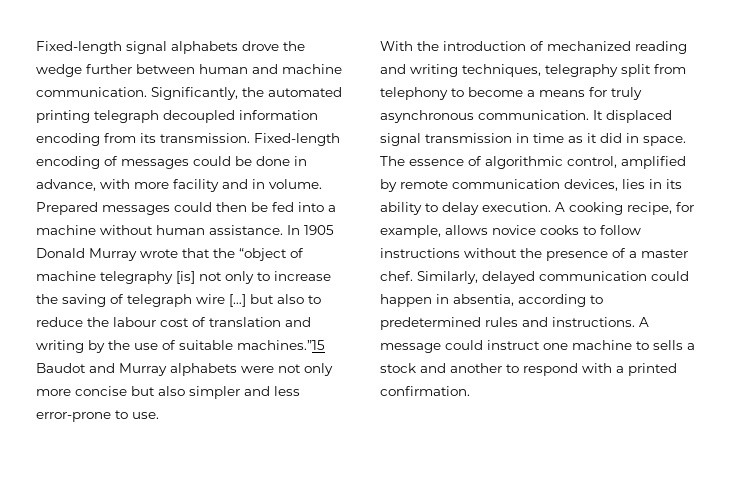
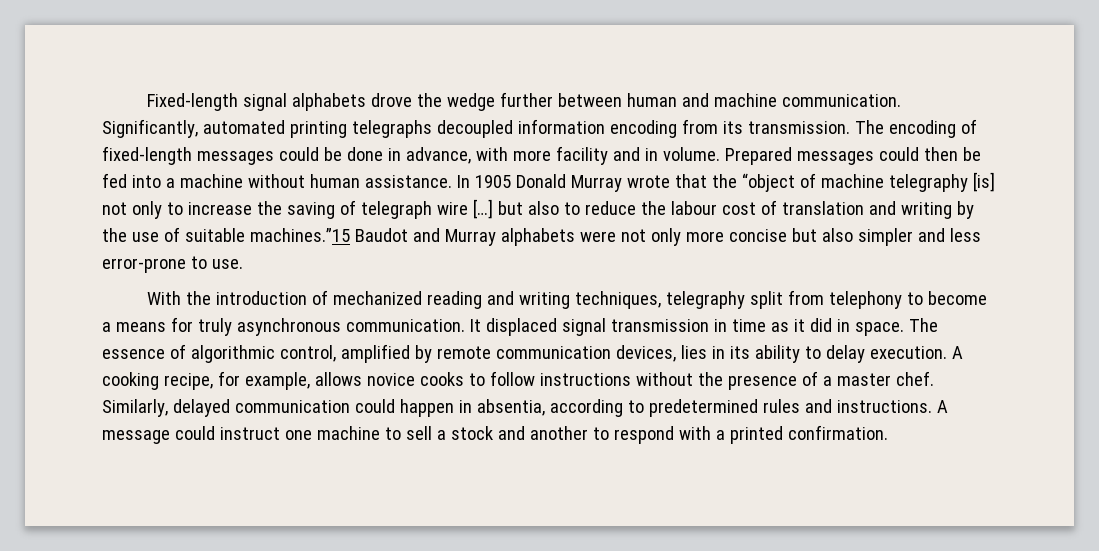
- Significantly, the automated printing telegraph decoupled information encoding from its transmission.
+ Significantly, automated printing telegraphs decoupled information encoding from its transmission.
- Fixed-length encoding of messages could be done in advance, with more facility and in volume.
+ The encoding of fixed-length messages could be done in advance, with more facility and in volume.
- A message could instruct one machine to sells a stock and another to respond with a printed confirmation.
+ A message could instruct one machine to sell a stock and another to respond with a printed confirmation.

